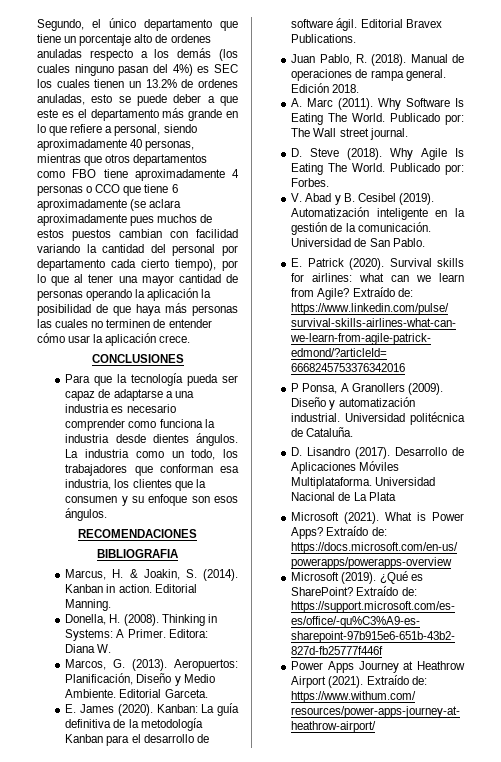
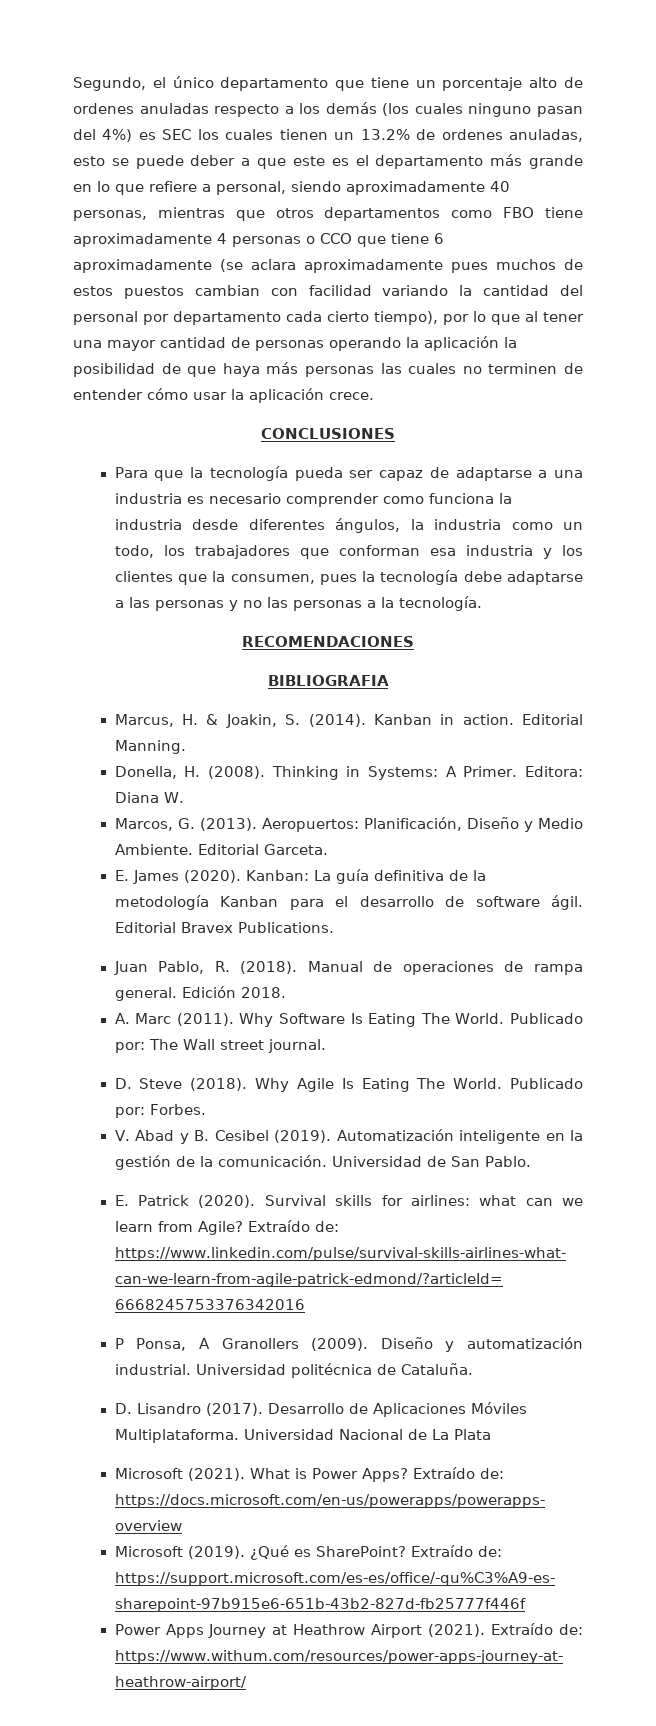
- Para que la tecnología pueda ser capaz de adaptarse a una industria es necesario comprender como funciona la industria desde dientes ángulos. La industria como un todo, los trabajadores que conforman esa industria, los clientes que la consumen y su enfoque son esos ángulos.
+ Para que la tecnología pueda ser capaz de adaptarse a una industria es necesario comprender como funciona la industria desde diferentes ángulos, la industria como un todo, los trabajadores que conforman esa industria y los clientes que la consumen, pues la tecnología debe adaptarse a las personas y no las personas a la tecnología.

